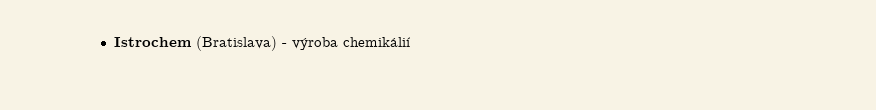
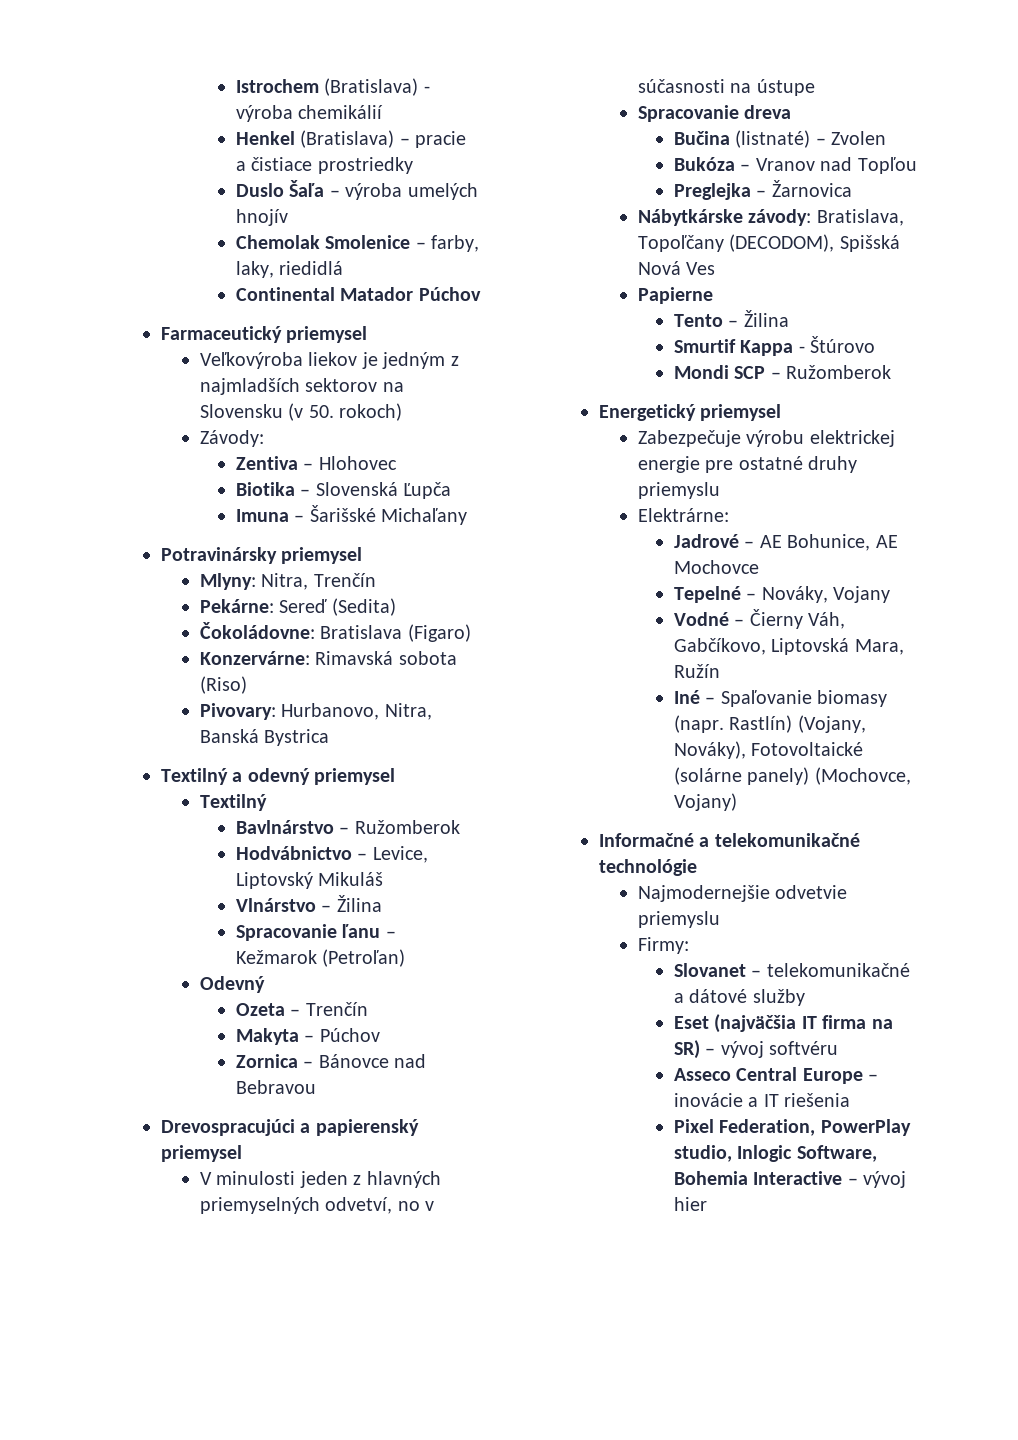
+ Henkel (Bratislava) – pracie a čistiace prostriedky
+ Duslo Šaľa – výroba umelých hnojív
+ Chemolak Smolenice – farby, laky, riedidlá
+ Continental Matador Púchov
+ Farmaceutický priemysel
+ Veľkovýroba liekov je jedným z najmladších sektorov na Slovensku (v 50. rokoch)
+ Závody:
+ Zentiva – Hlohovec
+ Biotika – Slovenská Ľupča
+ Imuna – Šarišské Michaľany
+ Potravinársky priemysel
+ Mlyny: Nitra, Trenčín
+ Pekárne: Sereď (Sedita)
+ Čokoládovne: Bratislava (Figaro)
+ Konzervárne: Rimavská sobota (Riso)
+ Pivovary: Hurbanovo, Nitra, Banská Bystrica
+ Textilný a odevný priemysel
+ Textilný
+ Bavlnárstvo – Ružomberok
+ Hodvábnictvo – Levice, Liptovský Mikuláš
+ Vlnárstvo – Žilina
+ Spracovanie ľanu – Kežmarok (Petroľan)
+ Odevný
+ Ozeta – Trenčín
+ Makyta – Púchov
+ Zornica – Bánovce nad Bebravou
+ Drevospracujúci a papierenský priemysel
+ V minulosti jeden z hlavných priemyselných odvetví, no v súčasnosti na ústupe
+ Spracovanie dreva
+ Bučina (listnaté) – Zvolen
+ Bukóza – Vranov nad Topľou
+ Preglejka – Žarnovica
+ Nábytkárske závody: Bratislava, Topoľčany (DECODOM), Spišská Nová Ves
+ Papierne
+ Tento – Žilina
+ Smurtif Kappa - Štúrovo
+ Mondi SCP – Ružomberok
+ Energetický priemysel
+ Zabezpečuje výrobu elektrickej energie pre ostatné druhy priemyslu
+ Elektrárne:
+ Jadrové – AE Bohunice, AE Mochovce
+ Tepelné – Nováky, Vojany
+ Vodné – Čierny Váh, Gabčíkovo, Liptovská Mara, Ružín
+ Iné – Spaľovanie biomasy (napr. Rastlín) (Vojany, Nováky), Fotovoltaické (solárne panely) (Mochovce, Vojany)
+ Informačné a telekomunikačné technológie
+ Najmodernejšie odvetvie priemyslu
+ Firmy:
+ Slovanet – telekomunikačné a dátové služby
+ Eset (najväčšia IT firma na SR) – vývoj softvéru
+ Asseco Central Europe – inovácie a IT riešenia
+ Pixel Federation, PowerPlay studio, Inlogic Software, Bohemia Interactive – vývoj hier

